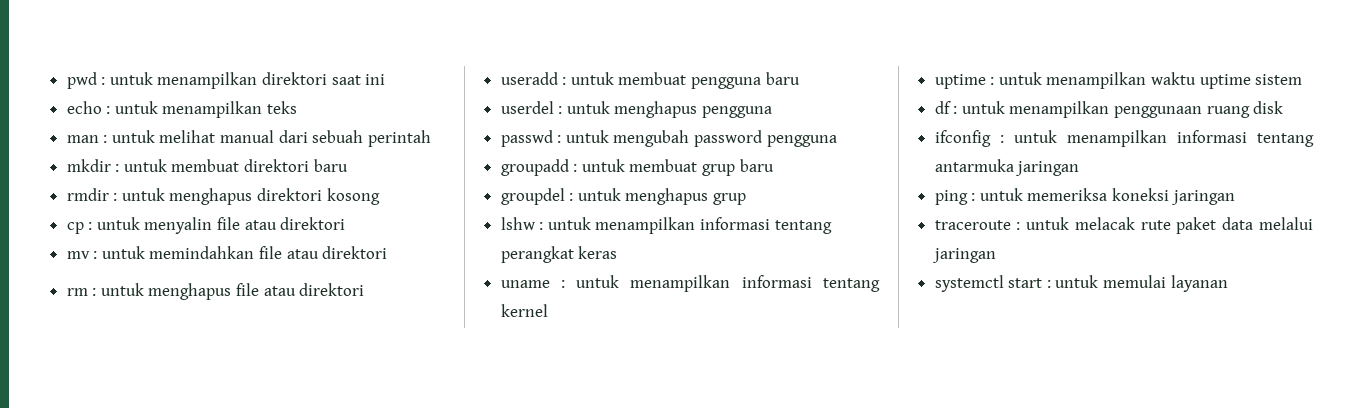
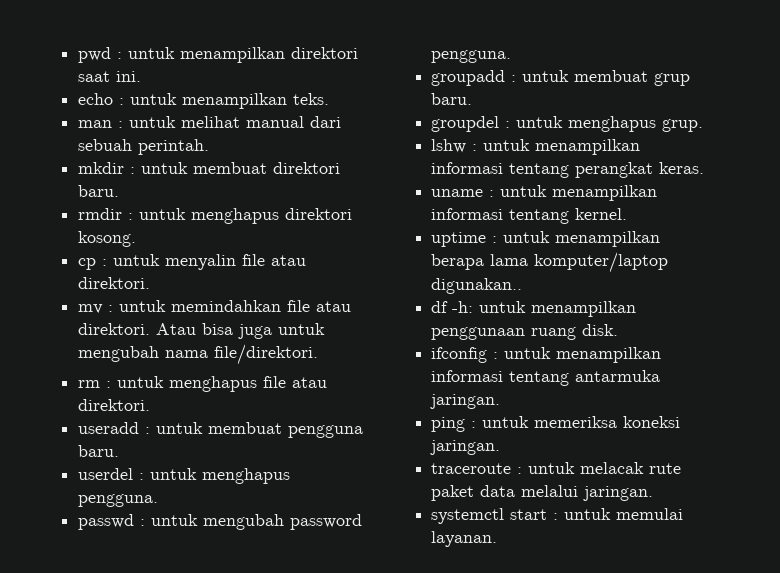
- pwd : untuk menampilkan direktori saat ini
+ pwd : untuk menampilkan direktori saat ini.
- echo : untuk menampilkan teks
+ echo : untuk menampilkan teks.
- man : untuk melihat manual dari sebuah perintah
+ man : untuk melihat manual dari sebuah perintah.
- mkdir : untuk membuat direktori baru
+ mkdir : untuk membuat direktori baru.
- rmdir : untuk menghapus direktori kosong
+ rmdir : untuk menghapus direktori kosong.
- cp : untuk menyalin file atau direktori
+ cp : untuk menyalin file atau direktori.
- mv : untuk memindahkan file atau direktori
+ mv : untuk memindahkan file atau direktori. Atau bisa juga untuk mengubah nama file/direktori.
- rm : untuk menghapus file atau direktori
+ rm : untuk menghapus file atau direktori.
- useradd : untuk membuat pengguna baru
+ useradd : untuk membuat pengguna baru.
- userdel : untuk menghapus pengguna
+ userdel : untuk menghapus pengguna.
- passwd : untuk mengubah password pengguna
+ passwd : untuk mengubah password pengguna.
- groupadd : untuk membuat grup baru
+ groupadd : untuk membuat grup baru.
- groupdel : untuk menghapus grup
+ groupdel : untuk menghapus grup.
- lshw : untuk menampilkan informasi tentang perangkat keras
+ lshw : untuk menampilkan informasi tentang perangkat keras.
- uname : untuk menampilkan informasi tentang kernel
+ uname : untuk menampilkan informasi tentang kernel.
- uptime : untuk menampilkan waktu uptime sistem
+ uptime : untuk menampilkan berapa lama komputer/laptop digunakan..
- df : untuk menampilkan penggunaan ruang disk
+ df -h: untuk menampilkan penggunaan ruang disk.
- ifconfig : untuk menampilkan informasi tentang antarmuka jaringan
+ ifconfig : untuk menampilkan informasi tentang antarmuka jaringan.
- ping : untuk memeriksa koneksi jaringan
+ ping : untuk memeriksa koneksi jaringan.
- traceroute : untuk melacak rute paket data melalui jaringan
+ traceroute : untuk melacak rute paket data melalui jaringan.
- systemctl start : untuk memulai layanan
+ systemctl start : untuk memulai layanan.

